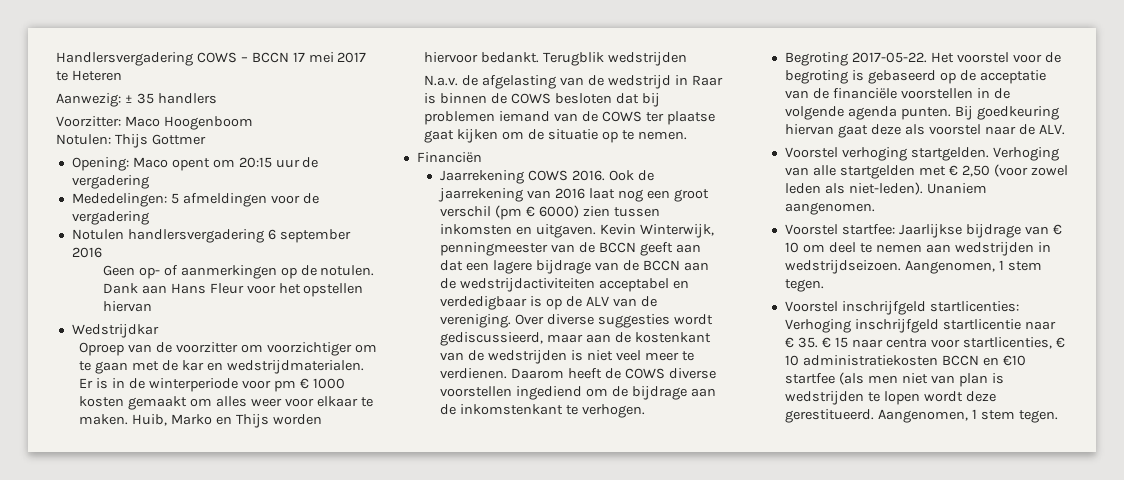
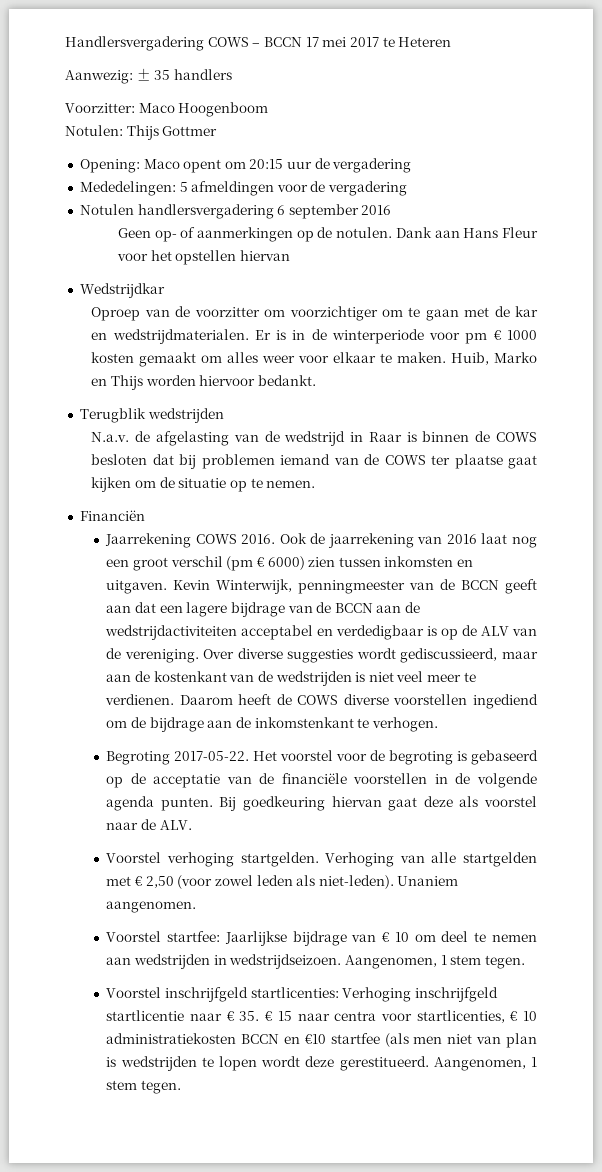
- Huib, Marko en Thijs worden hiervoor bedankt. Terugblik wedstrijden
+ Huib, Marko en Thijs worden hiervoor bedankt.
+ Terugblik wedstrijden

